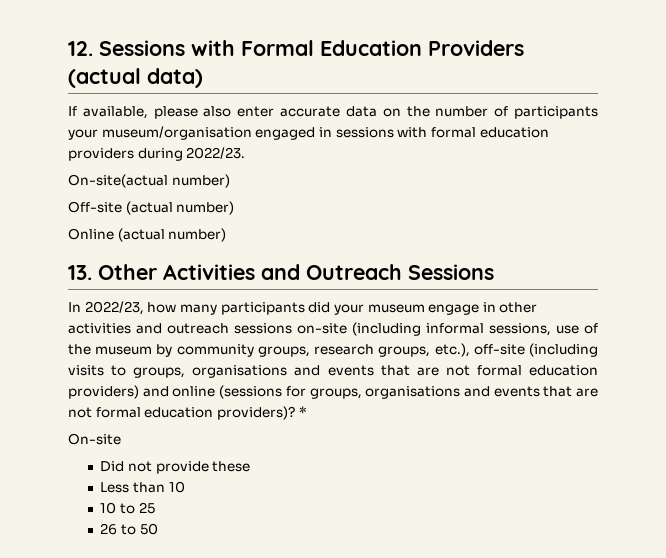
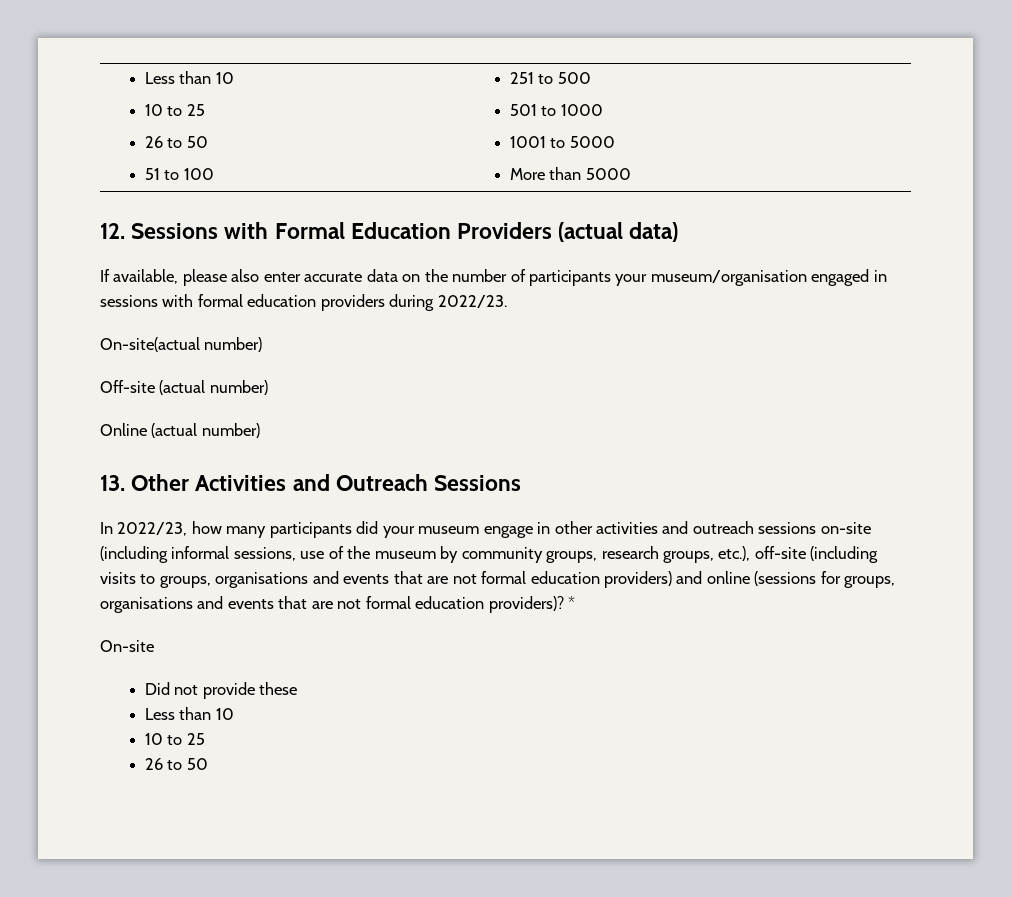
+ Less than 10 | 251 to 500
+ 10 to 25 | 501 to 1000
+ 26 to 50 | 1001 to 5000
+ 51 to 100 | More than 5000

